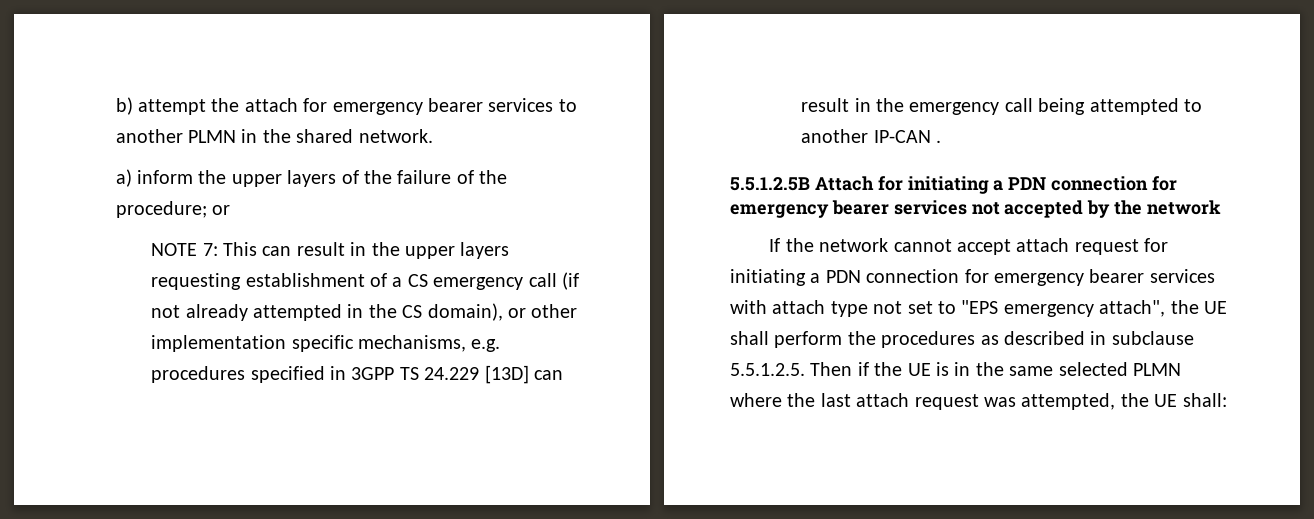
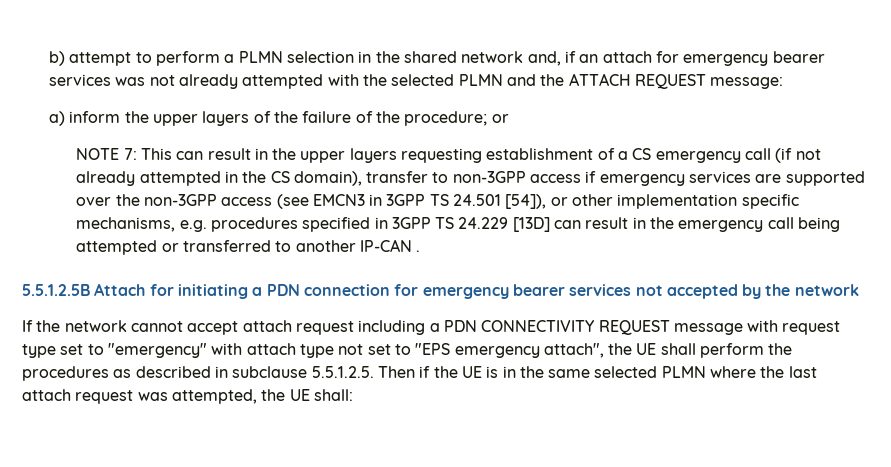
- b) attempt the attach for emergency bearer services to another PLMN in the shared network.
+ b) attempt to perform a PLMN selection in the shared network and, if an attach for emergency bearer services was not already attempted with the selected PLMN and the ATTACH REQUEST message:
- NOTE 7: This can result in the upper layers requesting establishment of a CS emergency call (if not already attempted in the CS domain), or other implementation specific mechanisms, e.g. procedures specified in 3GPP TS 24.229 [13D] can result in the emergency call being attempted to another IP-CAN .
+ NOTE 7: This can result in the upper layers requesting establishment of a CS emergency call (if not already attempted in the CS domain), transfer to non-3GPP access if emergency services are supported over the non-3GPP access (see EMCN3 in 3GPP TS 24.501 [54]), or other implementation specific mechanisms, e.g. procedures specified in 3GPP TS 24.229 [13D] can result in the emergency call being attempted or transferred to another IP-CAN .
- If the network cannot accept attach request for initiating a PDN connection for emergency bearer services with attach type not set to "EPS emergency attach", the UE shall perform the procedures as described in subclause 5.5.1.2.5. Then if the UE is in the same selected PLMN where the last attach request was attempted, the UE shall:
+ If the network cannot accept attach request including a PDN CONNECTIVITY REQUEST message with request type set to "emergency" with attach type not set to "EPS emergency attach", the UE shall perform the procedures as described in subclause 5.5.1.2.5. Then if the UE is in the same selected PLMN where the last attach request was attempted, the UE shall:

